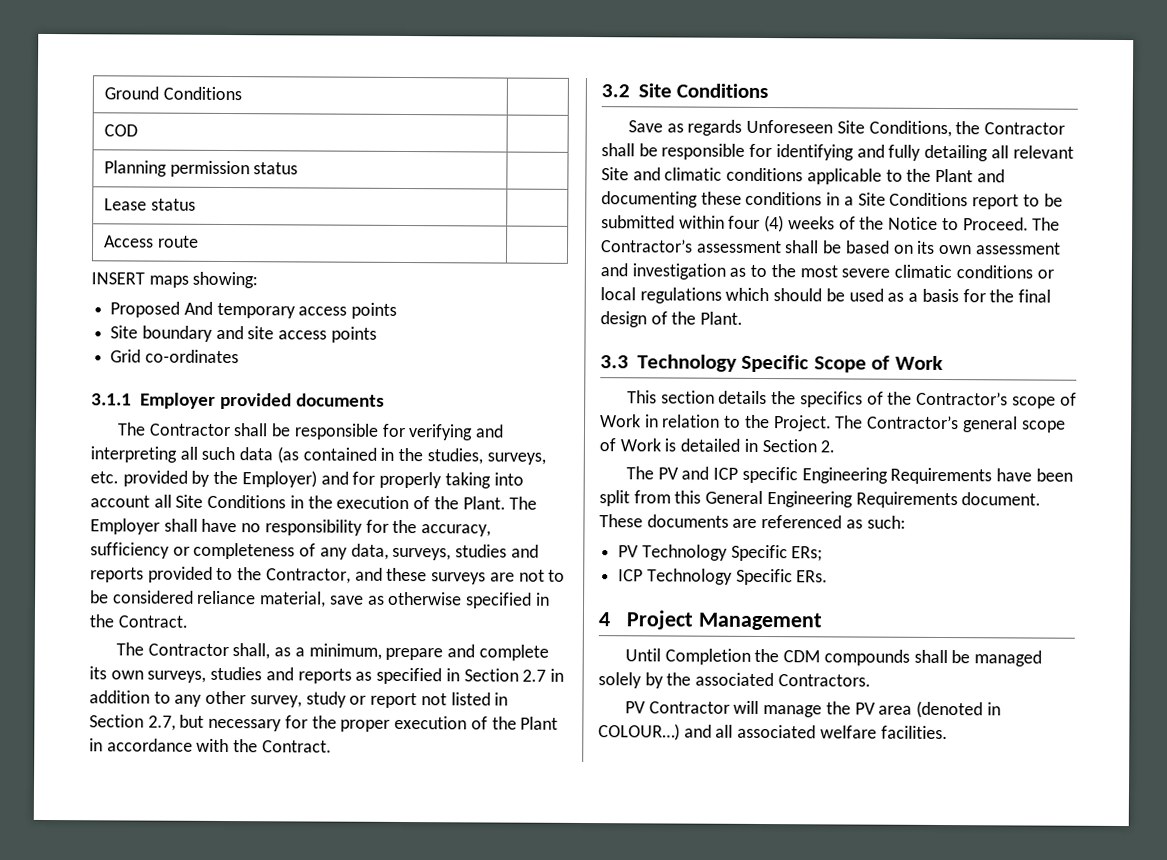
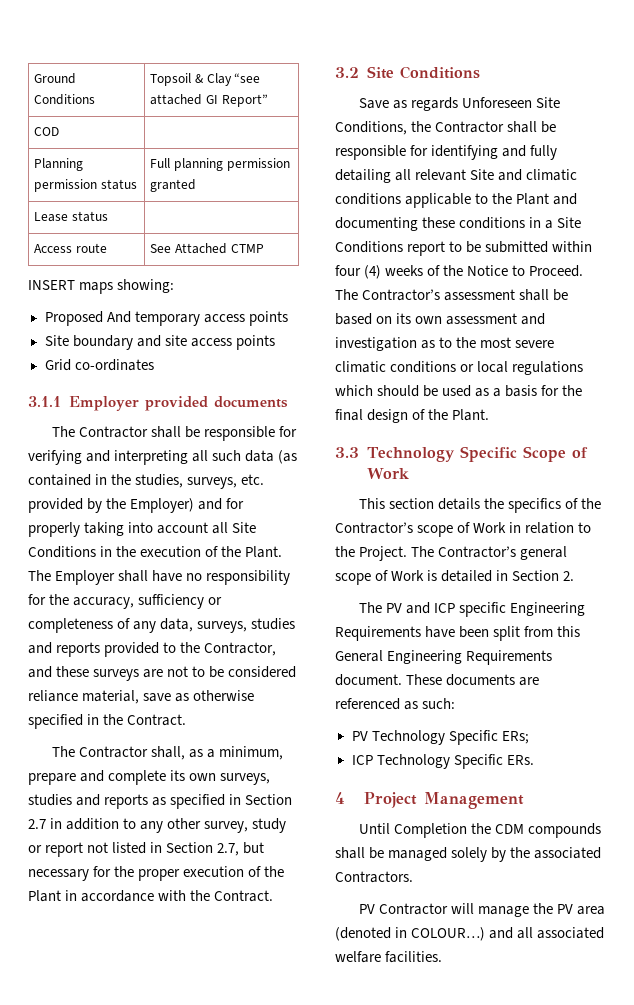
- Ground Conditions |
+ Ground Conditions | Topsoil & Clay “see attached GI Report”
- Planning permission status |
+ Planning permission status | Full planning permission granted
- Access route |
+ Access route | See Attached CTMP

